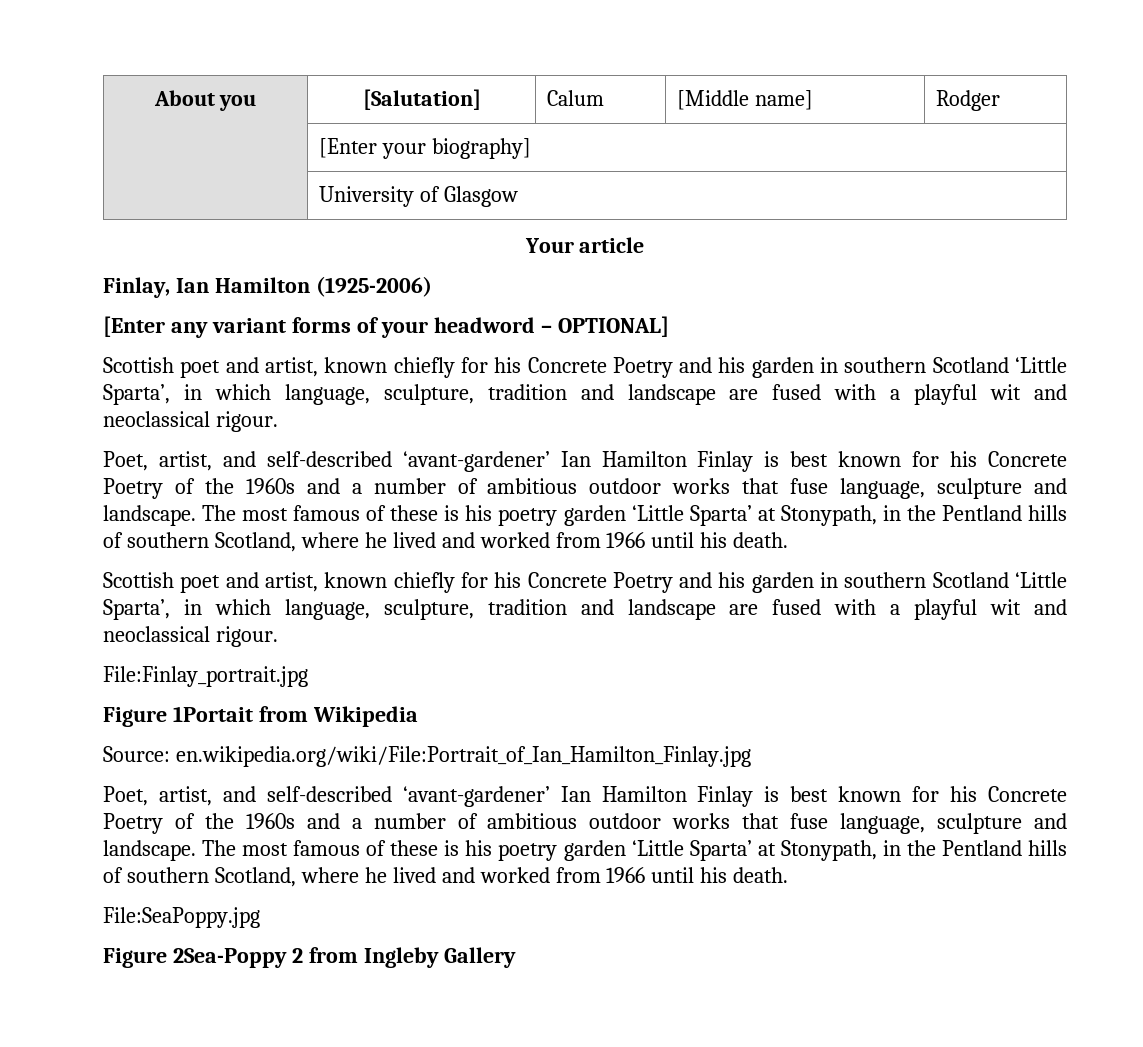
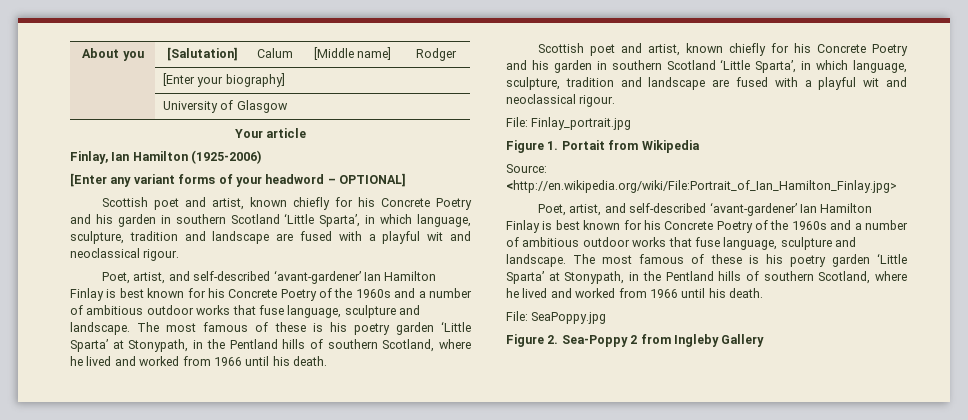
- File:Finlay_portrait.jpg
- Figure 1Portait from Wikipedia
+ File: Finlay_portrait.jpg
+ Figure 1. Portait from Wikipedia
- Source: en.wikipedia.org/wiki/File:Portrait_of_Ian_Hamilton_Finlay.jpg
+ Source: <http://en.wikipedia.org/wiki/File:Portrait_of_Ian_Hamilton_Finlay.jpg>
- File:SeaPoppy.jpg
- Figure 2Sea-Poppy 2 from Ingleby Gallery
+ File: SeaPoppy.jpg
+ Figure 2. Sea-Poppy 2 from Ingleby Gallery

